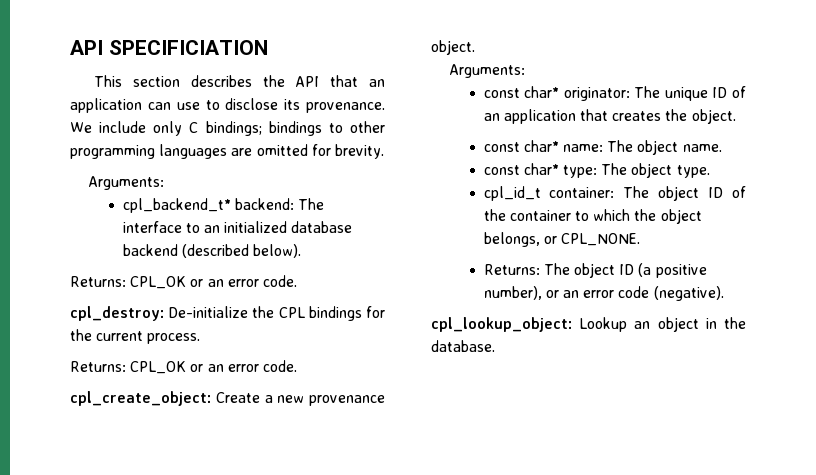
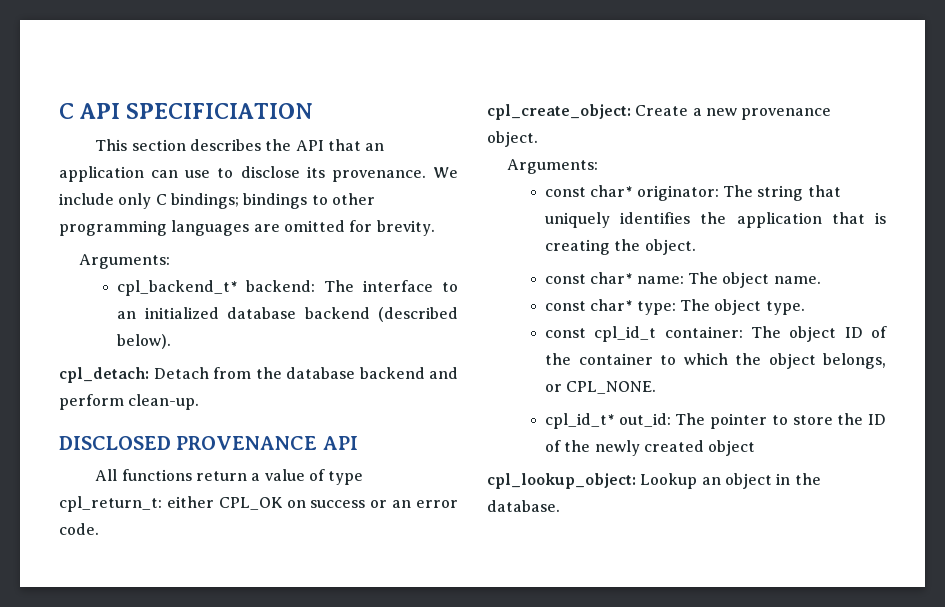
- API SPECIFICIATION
+ C API SPECIFICIATION
  cpl_backend_t* backend: The interface to an initialized database backend (described below).
- Returns: CPL_OK or an error code.
- cpl_destroy: De-initialize the CPL bindings for the current process.
- Returns: CPL_OK or an error code.
+ cpl_detach: Detach from the database backend and perform clean-up.
+ DISCLOSED PROVENANCE API
+ All functions return a value of type cpl_return_t: either CPL_OK on success or an error code.
- const char* originator: The unique ID of an application that creates the object.
+ const char* originator: The string that uniquely identifies the application that is creating the object.
- cpl_id_t container: The object ID of the container to which the object belongs, or CPL_NONE.
+ const cpl_id_t container: The object ID of the container to which the object belongs, or CPL_NONE.
- Returns: The object ID (a positive number), or an error code (negative).
+ cpl_id_t* out_id: The pointer to store the ID of the newly created object

